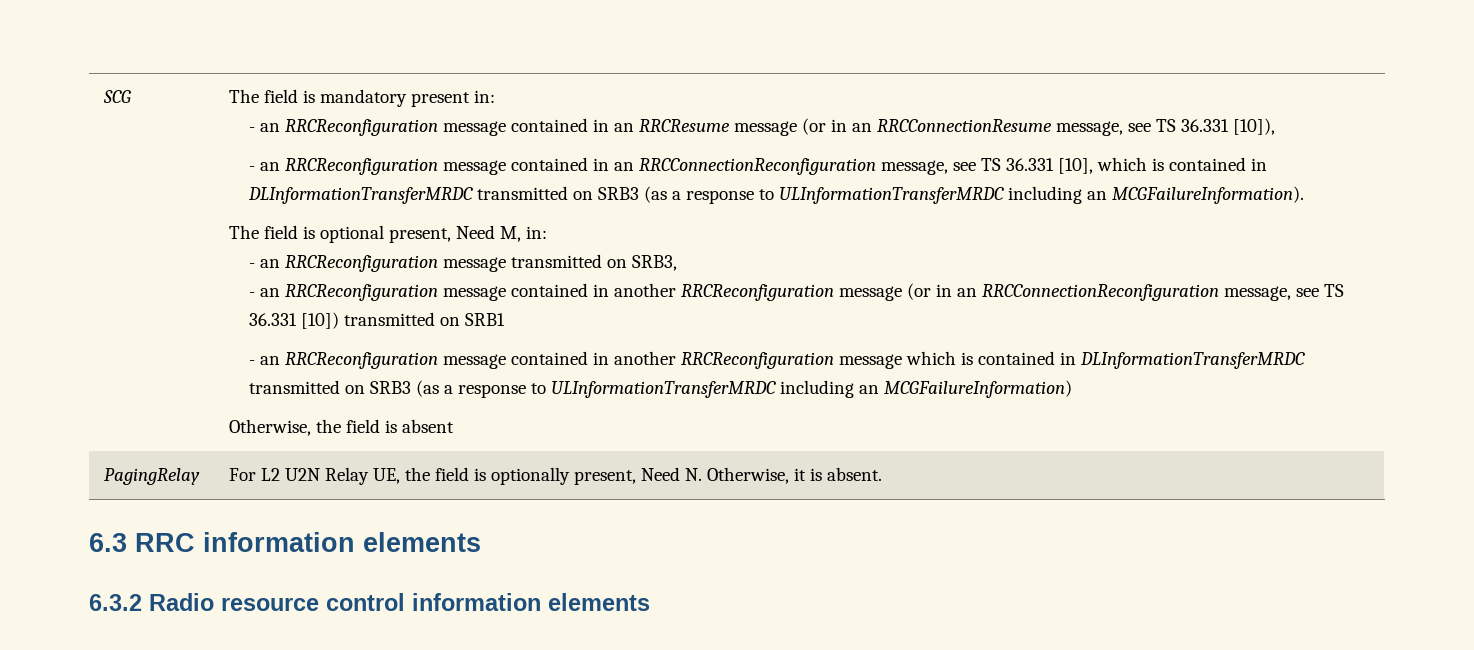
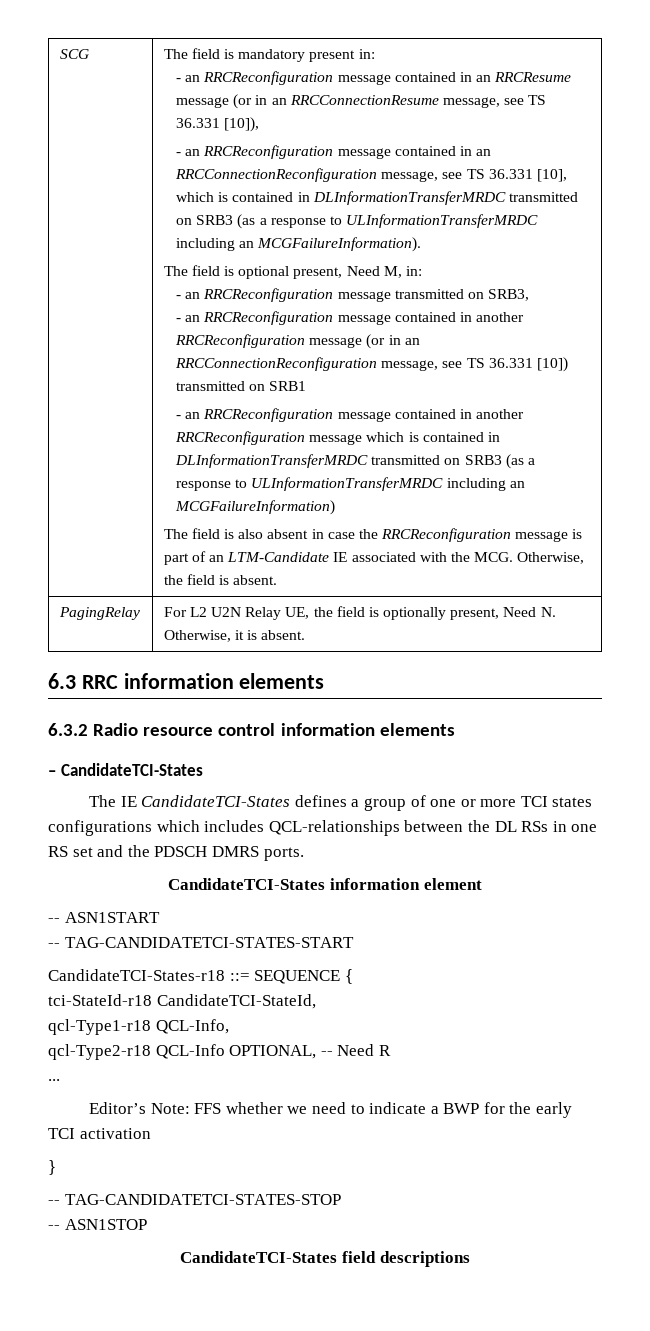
- Otherwise, the field is absent
+ The field is also absent in case the RRCReconfiguration message is part of an LTM-Candidate IE associated with the MCG. Otherwise, the field is absent.
+ – CandidateTCI-States
+ The IE CandidateTCI-States defines a group of one or more TCI states configurations which includes QCL-relationships between the DL RSs in one RS set and the PDSCH DMRS ports.
+ CandidateTCI-States information element
+ -- ASN1START
+ -- TAG-CANDIDATETCI-STATES-START
+ CandidateTCI-States-r18 ::= SEQUENCE {
+ tci-StateId-r18 CandidateTCI-StateId,
+ qcl-Type1-r18 QCL-Info,
+ qcl-Type2-r18 QCL-Info OPTIONAL, -- Need R
+ ...
+ Editor’s Note: FFS whether we need to indicate a BWP for the early TCI activation
+ }
+ -- TAG-CANDIDATETCI-STATES-STOP
+ -- ASN1STOP
+ CandidateTCI-States field descriptions

